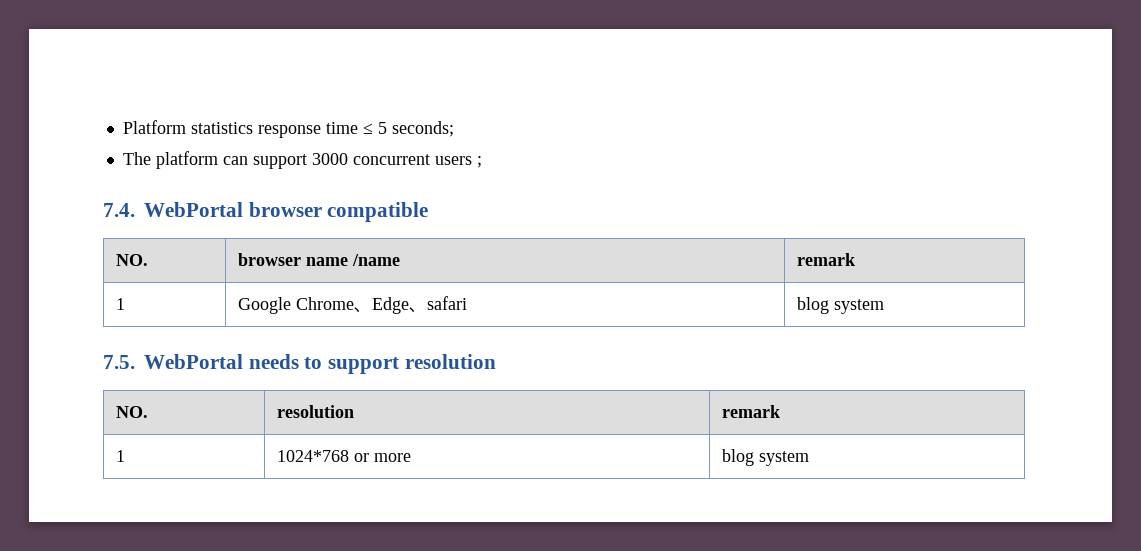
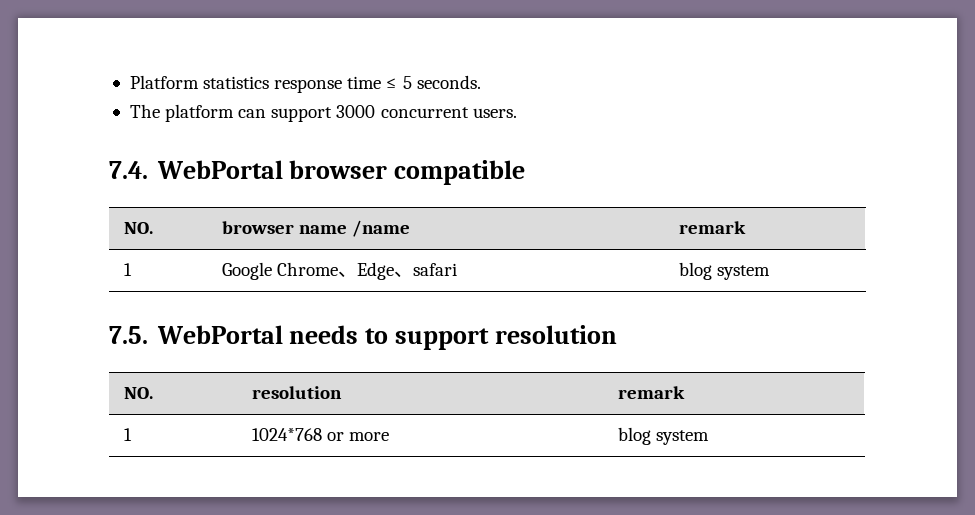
- Platform statistics response time ≤ 5 seconds;
+ Platform statistics response time ≤ 5 seconds.
- The platform can support 3000 concurrent users ;
+ The platform can support 3000 concurrent users.

